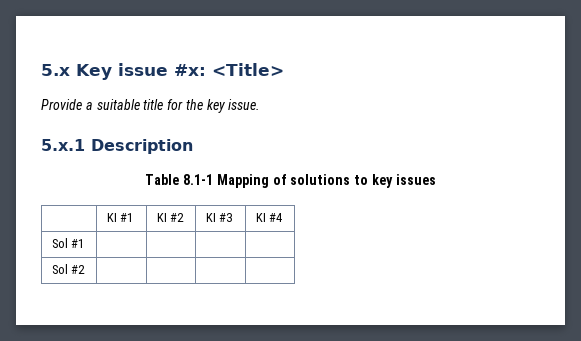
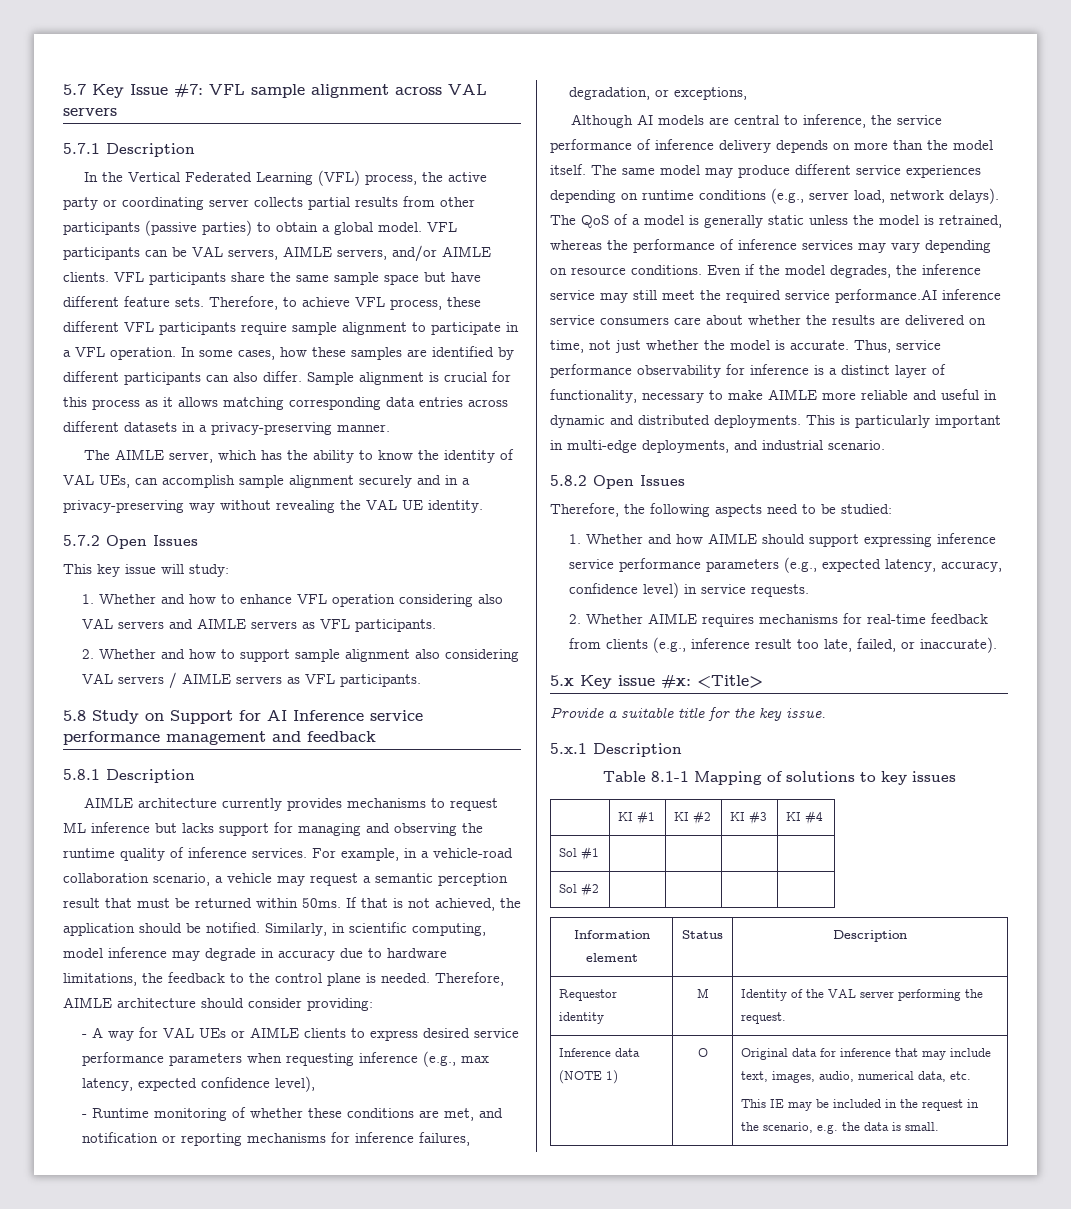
+ 5.7 Key Issue #7: VFL sample alignment across VAL servers
+ 5.7.1 Description
+ In the Vertical Federated Learning (VFL) process, the active party or coordinating server collects partial results from other participants (passive parties) to obtain a global model. VFL participants can be VAL servers, AIMLE servers, and/or AIMLE clients. VFL participants share the same sample space but have different feature sets. Therefore, to achieve VFL process, these different VFL participants require sample alignment to participate in a VFL operation. In some cases, how these samples are identified by different participants can also differ. Sample alignment is crucial for this process as it allows matching corresponding data entries across different datasets in a privacy-preserving manner.
+ The AIMLE server, which has the ability to know the identity of VAL UEs, can accomplish sample alignment securely and in a privacy-preserving way without revealing the VAL UE identity.
+ 5.7.2 Open Issues
+ This key issue will study:
+ 1. Whether and how to enhance VFL operation considering also VAL servers and AIMLE servers as VFL participants.
+ 2. Whether and how to support sample alignment also considering VAL servers / AIMLE servers as VFL participants.
+ 5.8 Study on Support for AI Inference service performance management and feedback
+ 5.8.1 Description
+ AIMLE architecture currently provides mechanisms to request ML inference but lacks support for managing and observing the runtime quality of inference services. For example, in a vehicle-road collaboration scenario, a vehicle may request a semantic perception result that must be returned within 50ms. If that is not achieved, the application should be notified. Similarly, in scientific computing, model inference may degrade in accuracy due to hardware limitations, the feedback to the control plane is needed. Therefore, AIMLE architecture should consider providing:
+ - A way for VAL UEs or AIMLE clients to express desired service performance parameters when requesting inference (e.g., max latency, expected confidence level),
+ - Runtime monitoring of whether these conditions are met, and notification or reporting mechanisms for inference failures, degradation, or exceptions,
+ Although AI models are central to inference, the service performance of inference delivery depends on more than the model itself. The same model may produce different service experiences depending on runtime conditions (e.g., server load, network delays). The QoS of a model is generally static unless the model is retrained, whereas the performance of inference services may vary depending on resource conditions. Even if the model degrades, the inference service may still meet the required service performance.AI inference service consumers care about whether the results are delivered on time, not just whether the model is accurate. Thus, service performance observability for inference is a distinct layer of functionality, necessary to make AIMLE more reliable and useful in dynamic and distributed deployments. This is particularly important in multi-edge deployments, and industrial scenario.
+ 5.8.2 Open Issues
+ Therefore, the following aspects need to be studied:
+ 1. Whether and how AIMLE should support expressing inference service performance parameters (e.g., expected latency, accuracy, confidence level) in service requests.
+ 2. Whether AIMLE requires mechanisms for real-time feedback from clients (e.g., inference result too late, failed, or inaccurate).
+ Information element | Status | Description
+ Requestor identity | M | Identity of the VAL server performing the request.
+ Inference data (NOTE 1) | O | Original data for inference that may include text, images, audio, numerical data, etc.
+ This IE may be included in the request in the scenario, e.g. the data is small.

